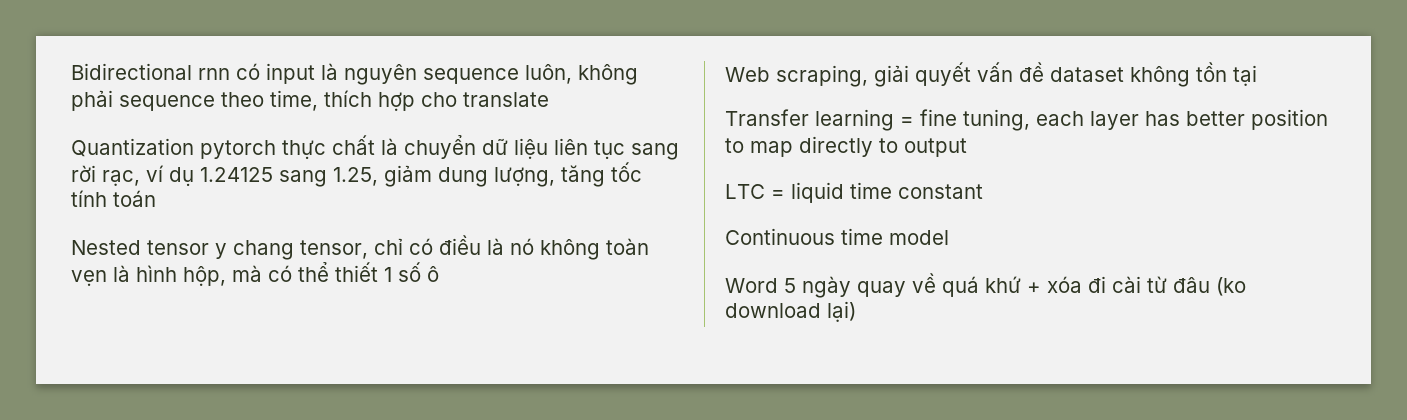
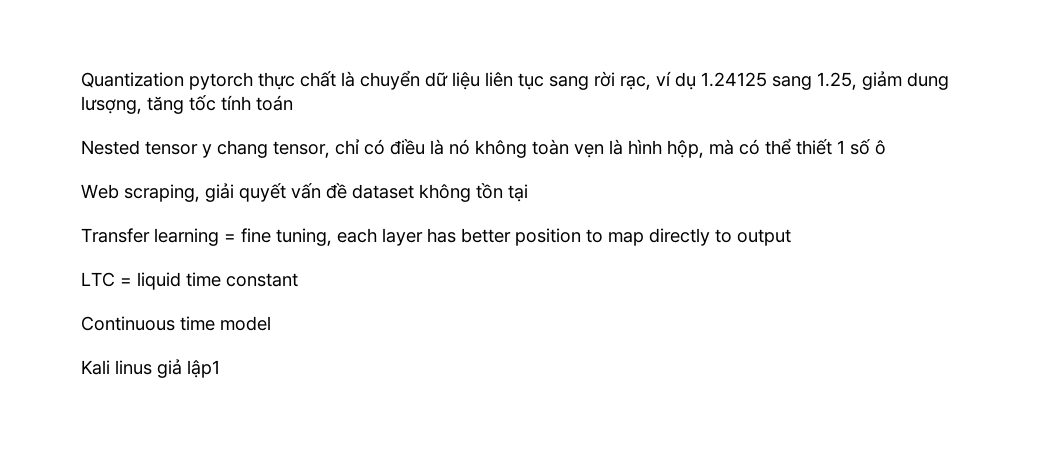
- Bidirectional rnn có input là nguyên sequence luôn, không phải sequence theo time, thích hợp cho translate
- Quantization pytorch thực chất là chuyển dữ liệu liên tục sang rời rạc, ví dụ 1.24125 sang 1.25, giảm dung lượng, tăng tốc tính toán
+ Quantization pytorch thực chất là chuyển dữ liệu liên tục sang rời rạc, ví dụ 1.24125 sang 1.25, giảm dung lưsợng, tăng tốc tính toán
- Word 5 ngày quay về quá khứ + xóa đi cài từ đâu (ko download lại)
+ Kali linus giả lập1

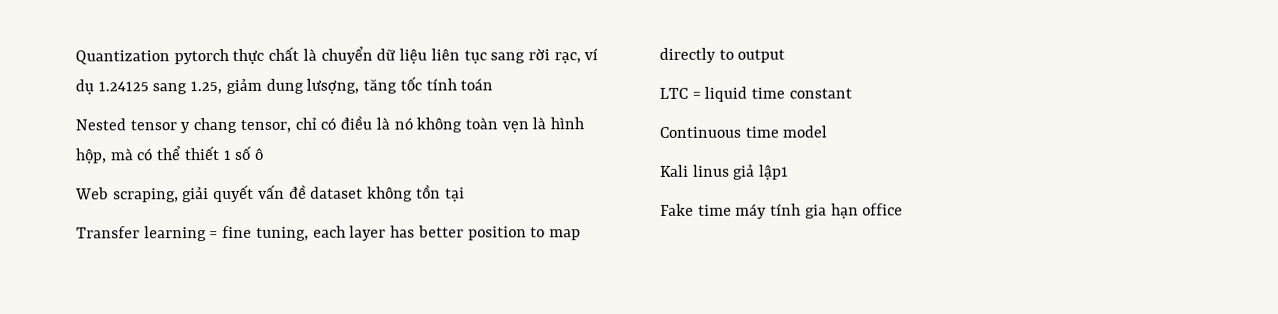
+ Fake time máy tính gia hạn office

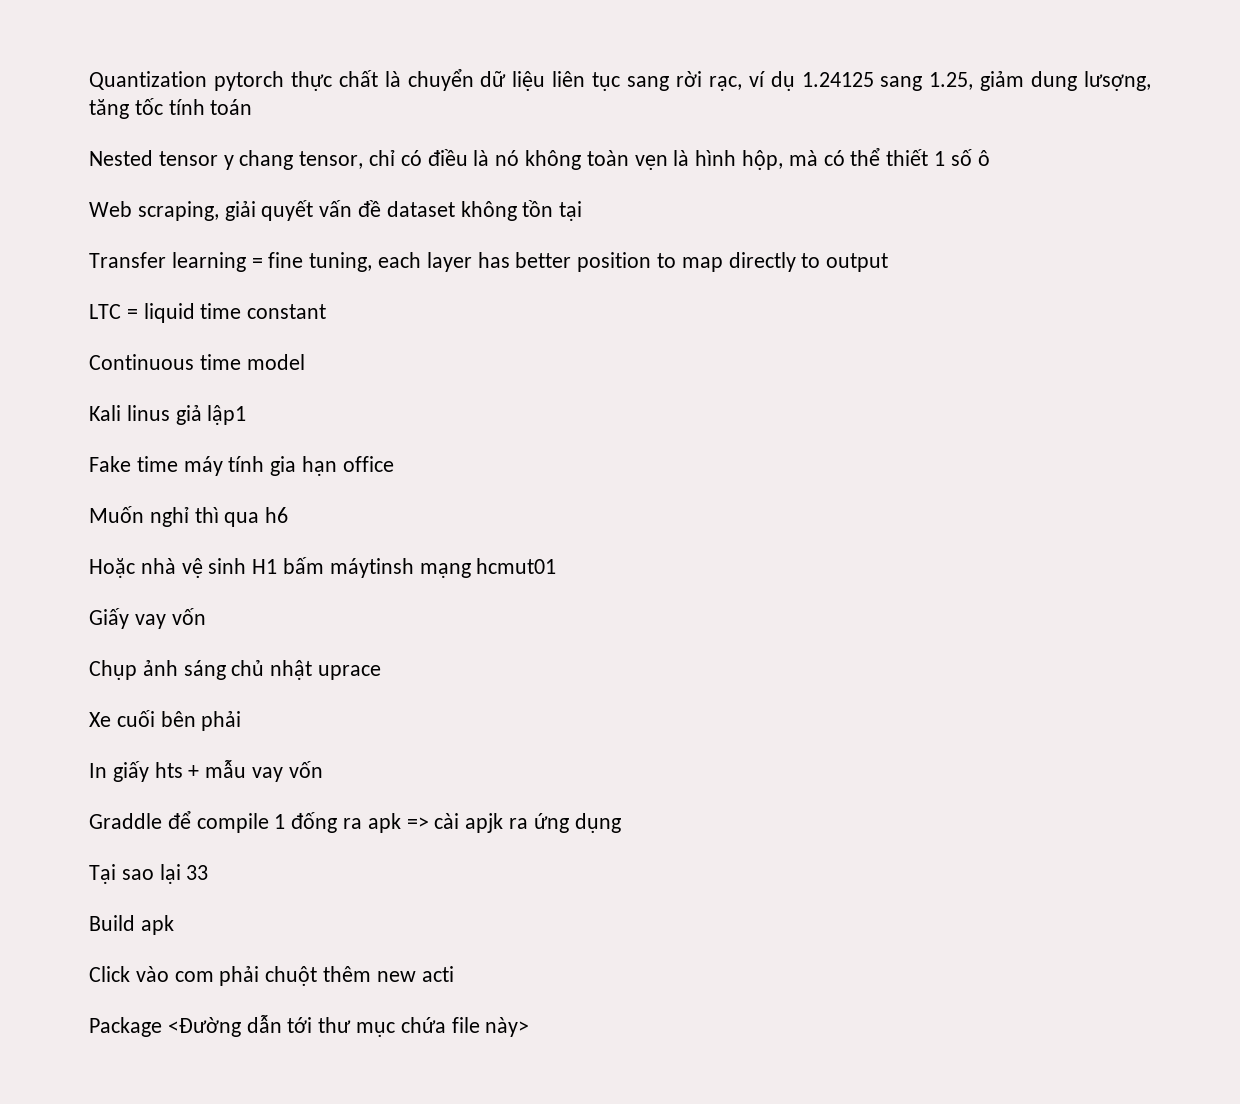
+ Muốn nghỉ thì qua h6
+ Hoặc nhà vệ sinh H1 bấm máytinsh mạng hcmut01
+ Giấy vay vốn
+ Chụp ảnh sáng chủ nhật uprace
+ Xe cuối bên phải
+ In giấy hts + mẫu vay vốn
+ Graddle để compile 1 đống ra apk => cài apjk ra ứng dụng
+ Tại sao lại 33
+ Build apk
+ Click vào com phải chuột thêm new acti
+ Package <Đường dẫn tới thư mục chứa file này>

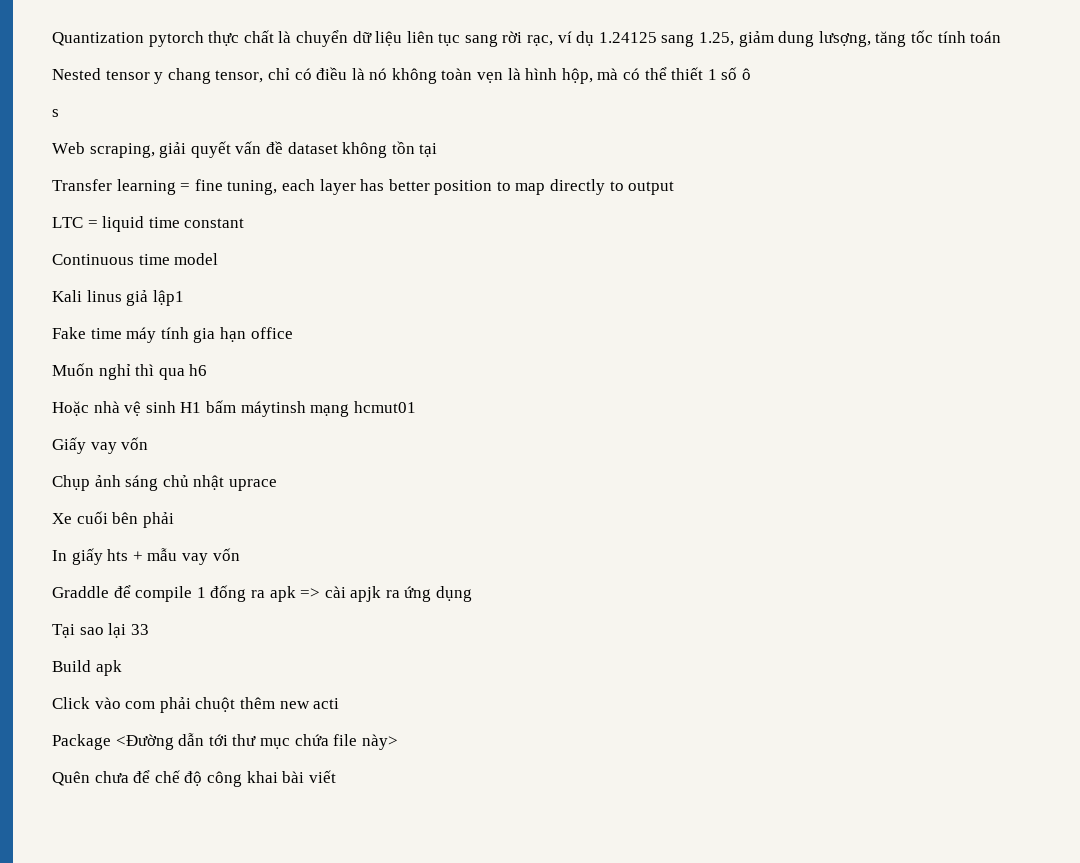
+ s
+ Quên chưa để chế độ công khai bài viết

